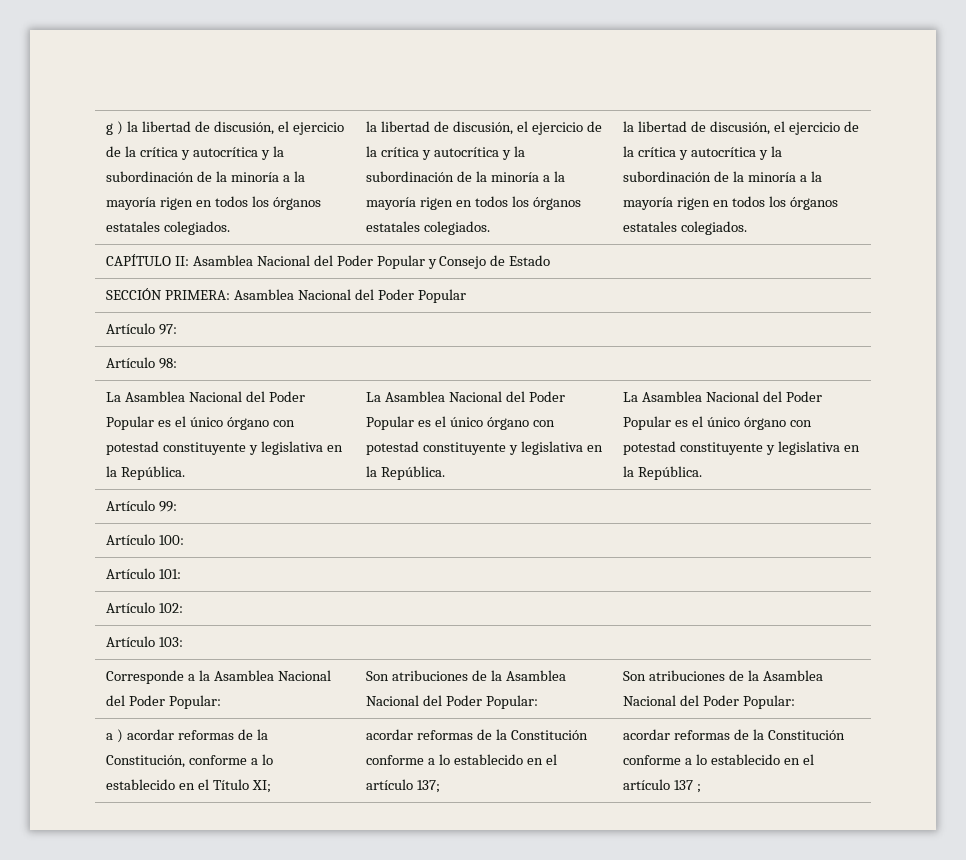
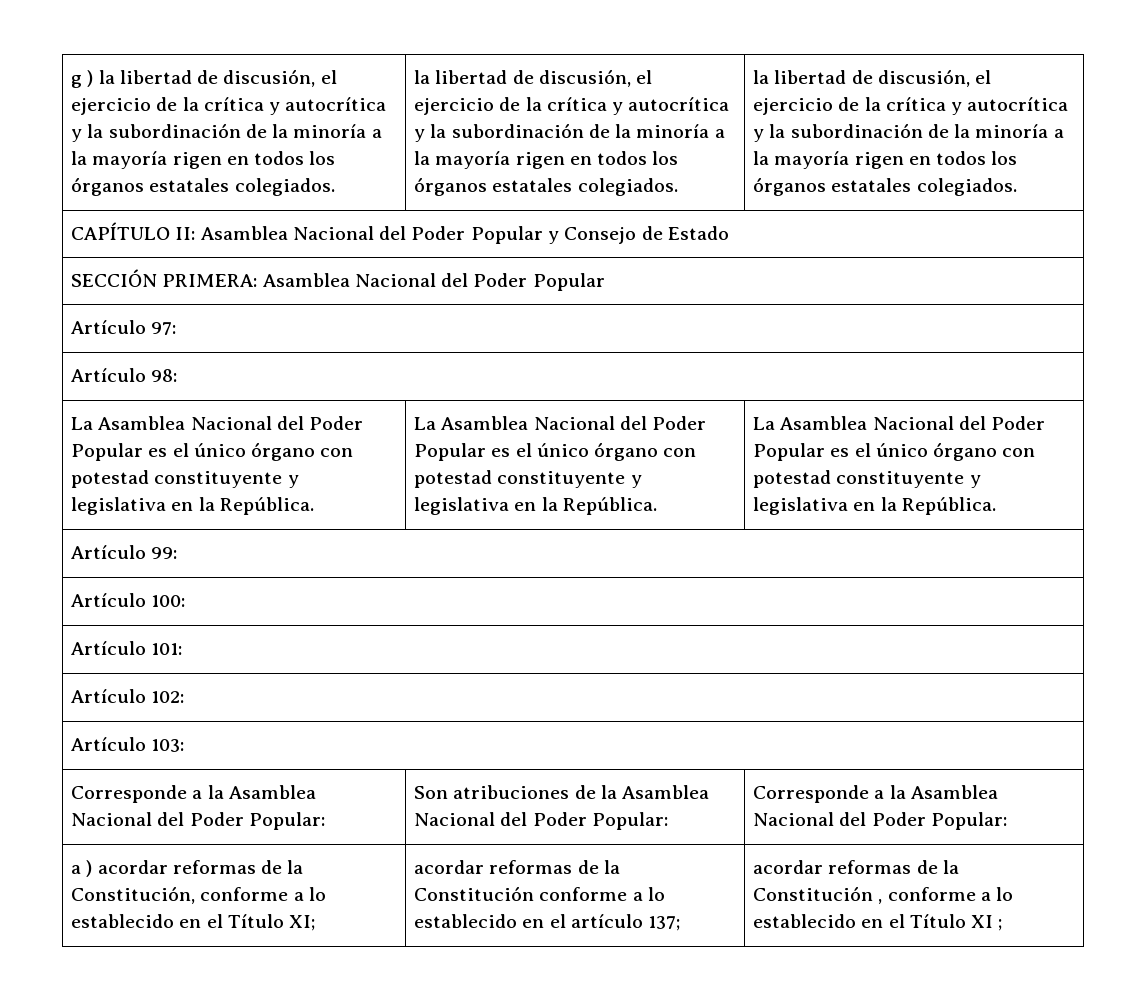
- Corresponde a la Asamblea Nacional del Poder Popular: | Son atribuciones de la Asamblea Nacional del Poder Popular: | Son atribuciones de la Asamblea Nacional del Poder Popular:
+ Corresponde a la Asamblea Nacional del Poder Popular: | Son atribuciones de la Asamblea Nacional del Poder Popular: | Corresponde a la Asamblea Nacional del Poder Popular:
- acordar reformas de la Constitución conforme a lo establecido en el artículo 137 ;
+ acordar reformas de la Constitución , conforme a lo establecido en el Título XI ;

